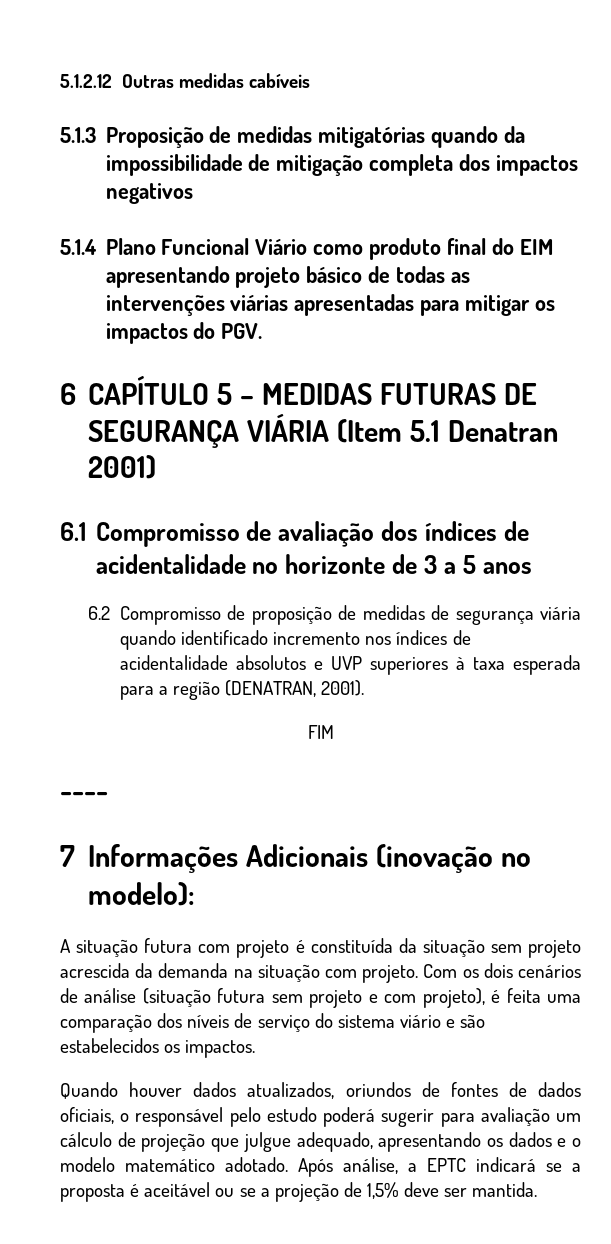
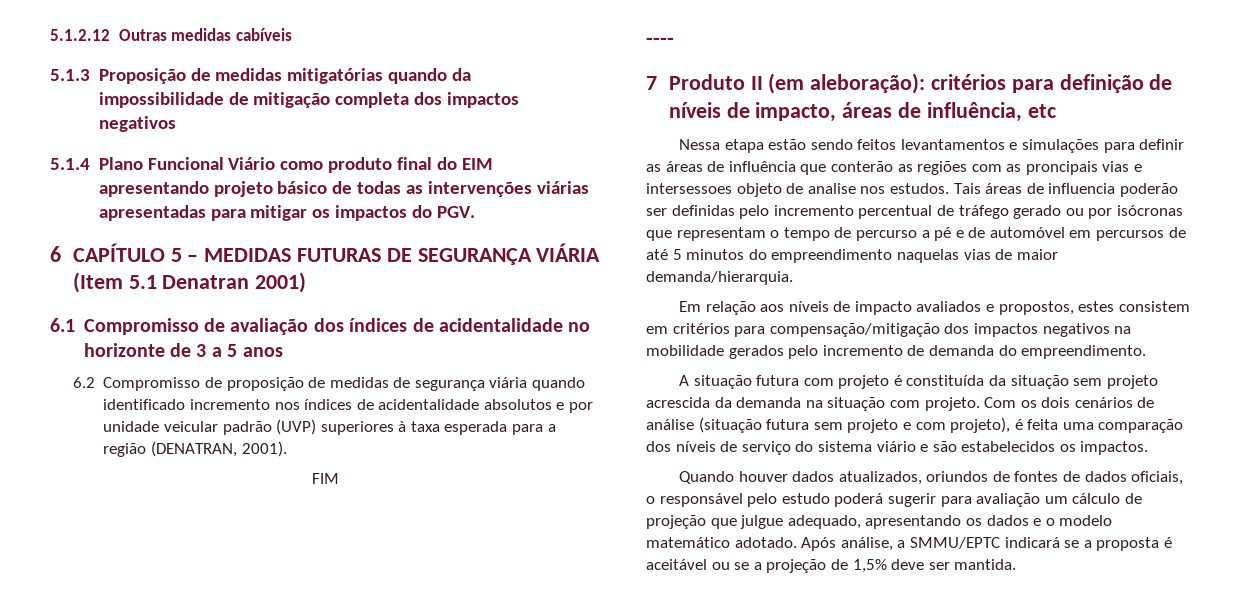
- 6.2 Compromisso de proposição de medidas de segurança viária quando identificado incremento nos índices de acidentalidade absolutos e UVP superiores à taxa esperada para a região (DENATRAN, 2001).
+ 6.2 Compromisso de proposição de medidas de segurança viária quando identificado incremento nos índices de acidentalidade absolutos e por unidade veicular padrão (UVP) superiores à taxa esperada para a região (DENATRAN, 2001).
- 7 Informações Adicionais (inovação no modelo):
+ 7 Produto II (em aleboração): critérios para definição de níveis de impacto, áreas de influência, etc
+ Nessa etapa estão sendo feitos levantamentos e simulações para definir as áreas de influência que conterão as regiões com as proncipais vias e intersessoes objeto de analise nos estudos. Tais áreas de influencia poderão ser definidas pelo incremento percentual de tráfego gerado ou por isócronas que representam o tempo de percurso a pé e de automóvel em percursos de até 5 minutos do empreendimento naquelas vias de maior demanda/hierarquia.
+ Em relação aos níveis de impacto avaliados e propostos, estes consistem em critérios para compensação/mitigação dos impactos negativos na mobilidade gerados pelo incremento de demanda do empreendimento.
- Após análise, a EPTC indicará se a proposta é aceitável ou se a projeção de 1,5% deve ser mantida.
+ Após análise, a SMMU/EPTC indicará se a proposta é aceitável ou se a projeção de 1,5% deve ser mantida.

